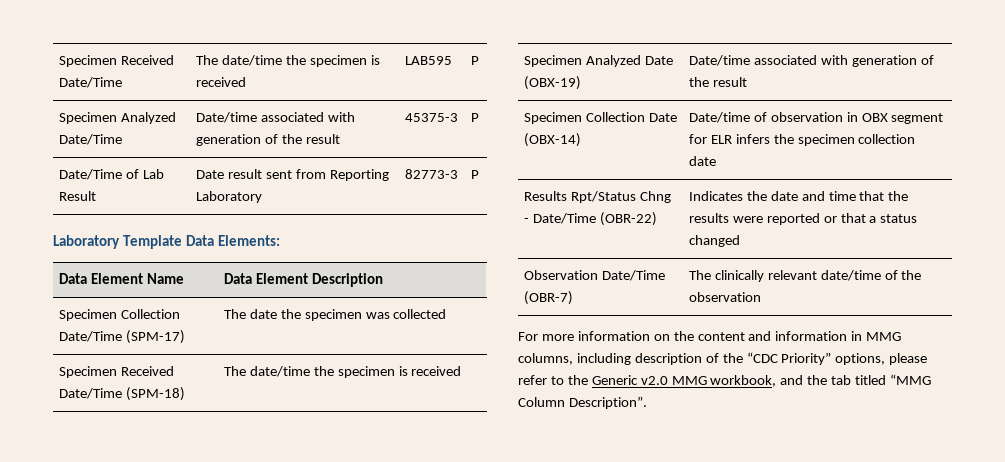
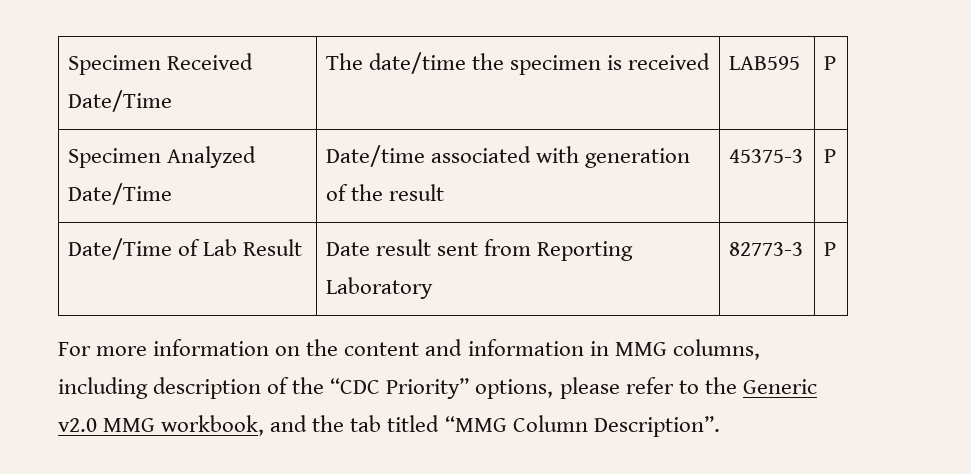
- Laboratory Template Data Elements:
- Data Element Name | Data Element Description
- Specimen Collection Date/Time (SPM-17) | The date the specimen was collected
- Specimen Received Date/Time (SPM-18) | The date/time the specimen is received
- Specimen Analyzed Date (OBX-19) | Date/time associated with generation of the result
- Specimen Collection Date (OBX-14) | Date/time of observation in OBX segment for ELR infers the specimen collection date
- Results Rpt/Status Chng - Date/Time (OBR-22) | Indicates the date and time that the results were reported or that a status changed
- Observation Date/Time (OBR-7) | The clinically relevant date/time of the observation

